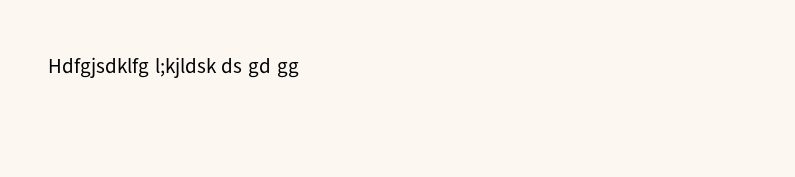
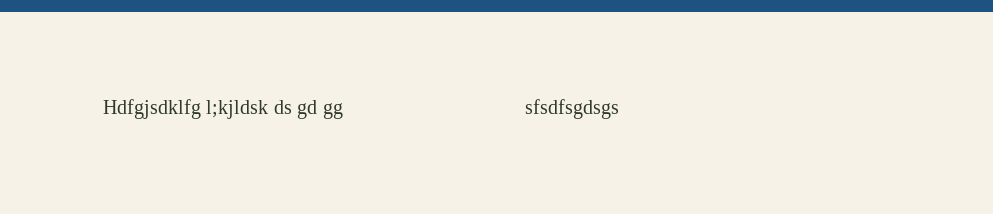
+ sfsdfsgdsgs

